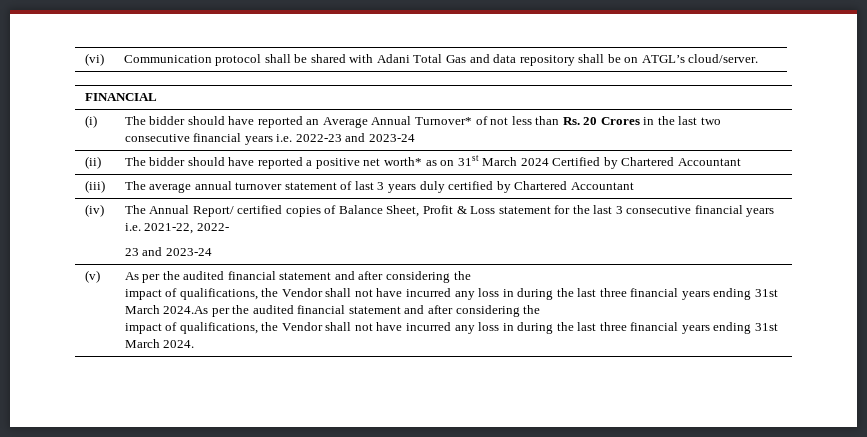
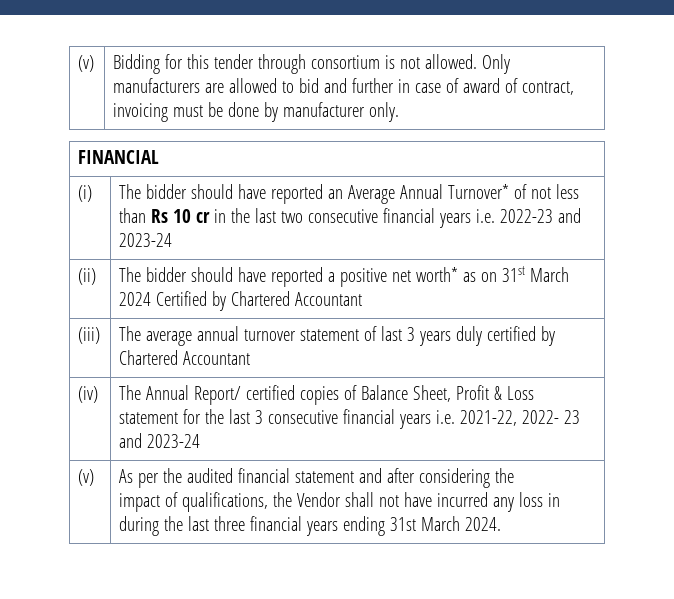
- (vi) | Communication protocol shall be shared with Adani Total Gas and data repository shall be on ATGL’s cloud/server.
+ (v) | Bidding for this tender through consortium is not allowed. Only manufacturers are allowed to bid and further in case of award of contract, invoicing must be done by manufacturer only.
- (i) | The bidder should have reported an Average Annual Turnover* of not less than Rs. 20 Crores in the last two consecutive financial years i.e. 2022-23 and 2023-24
+ (i) | The bidder should have reported an Average Annual Turnover* of not less than Rs 10 cr in the last two consecutive financial years i.e. 2022-23 and 2023-24
- (iv) | The Annual Report/ certified copies of Balance Sheet, Profit & Loss statement for the last 3 consecutive financial years i.e. 2021-22, 2022-
- 23 and 2023-24
+ (iv) | The Annual Report/ certified copies of Balance Sheet, Profit & Loss statement for the last 3 consecutive financial years i.e. 2021-22, 2022- 23 and 2023-24
- impact of qualifications, the Vendor shall not have incurred any loss in during the last three financial years ending 31st March 2024.As per the audited financial statement and after considering the

